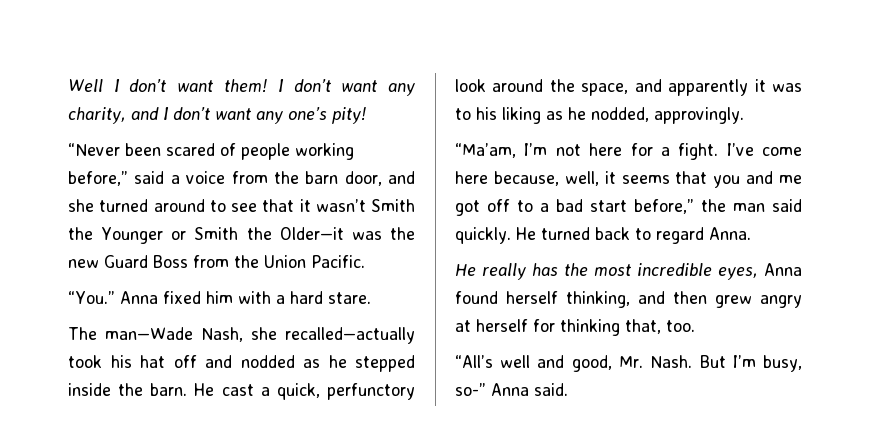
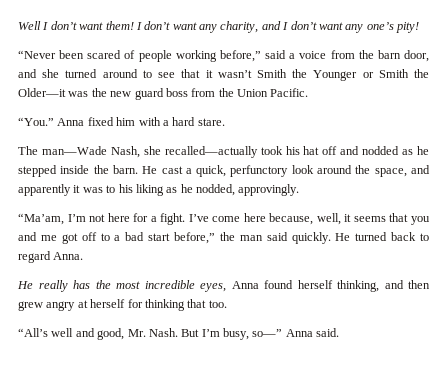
- “Never been scared of people working before,” said a voice from the barn door, and she turned around to see that it wasn’t Smith the Younger or Smith the Older—it was the new Guard Boss from the Union Pacific.
+ “Never been scared of people working before,” said a voice from the barn door, and she turned around to see that it wasn’t Smith the Younger or Smith the Older—it was the new guard boss from the Union Pacific.
- He really has the most incredible eyes, Anna found herself thinking, and then grew angry at herself for thinking that, too.
+ He really has the most incredible eyes, Anna found herself thinking, and then grew angry at herself for thinking that too.
- But I’m busy, so-” Anna said.
+ But I’m busy, so—” Anna said.

